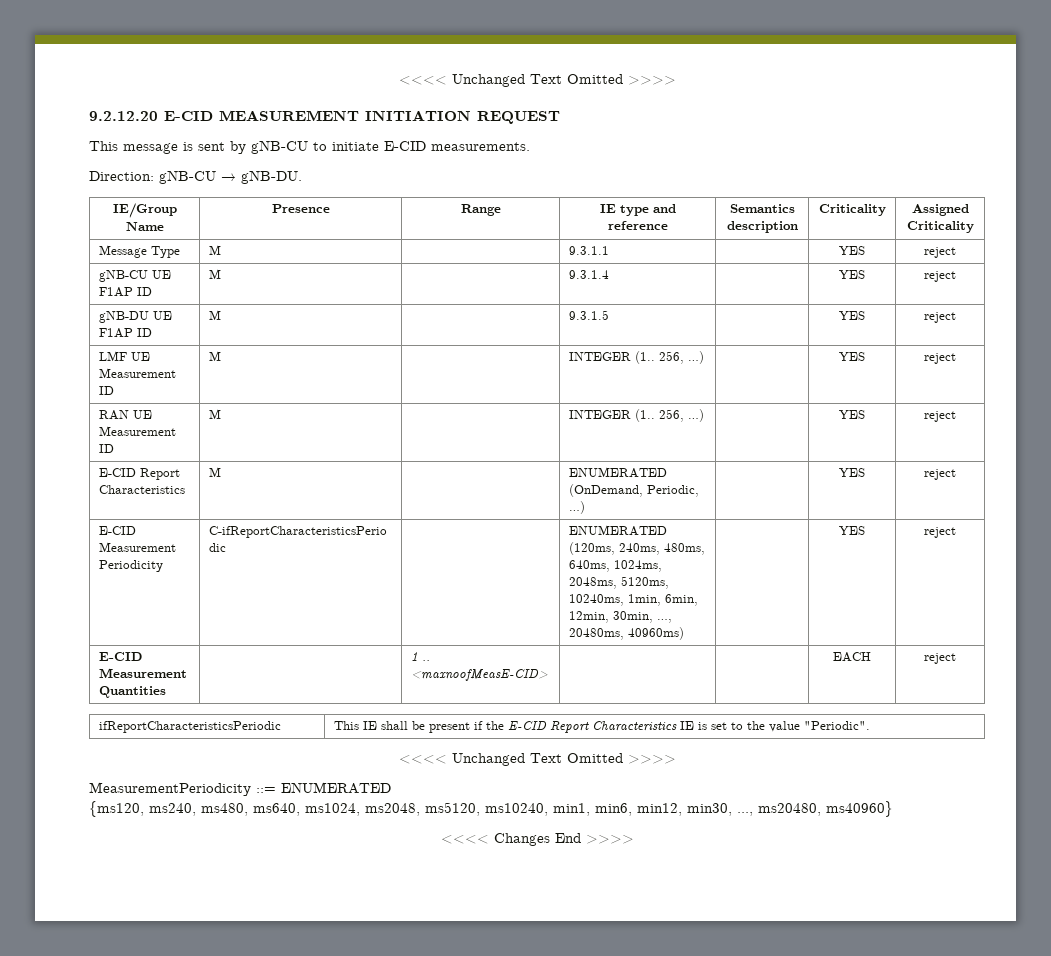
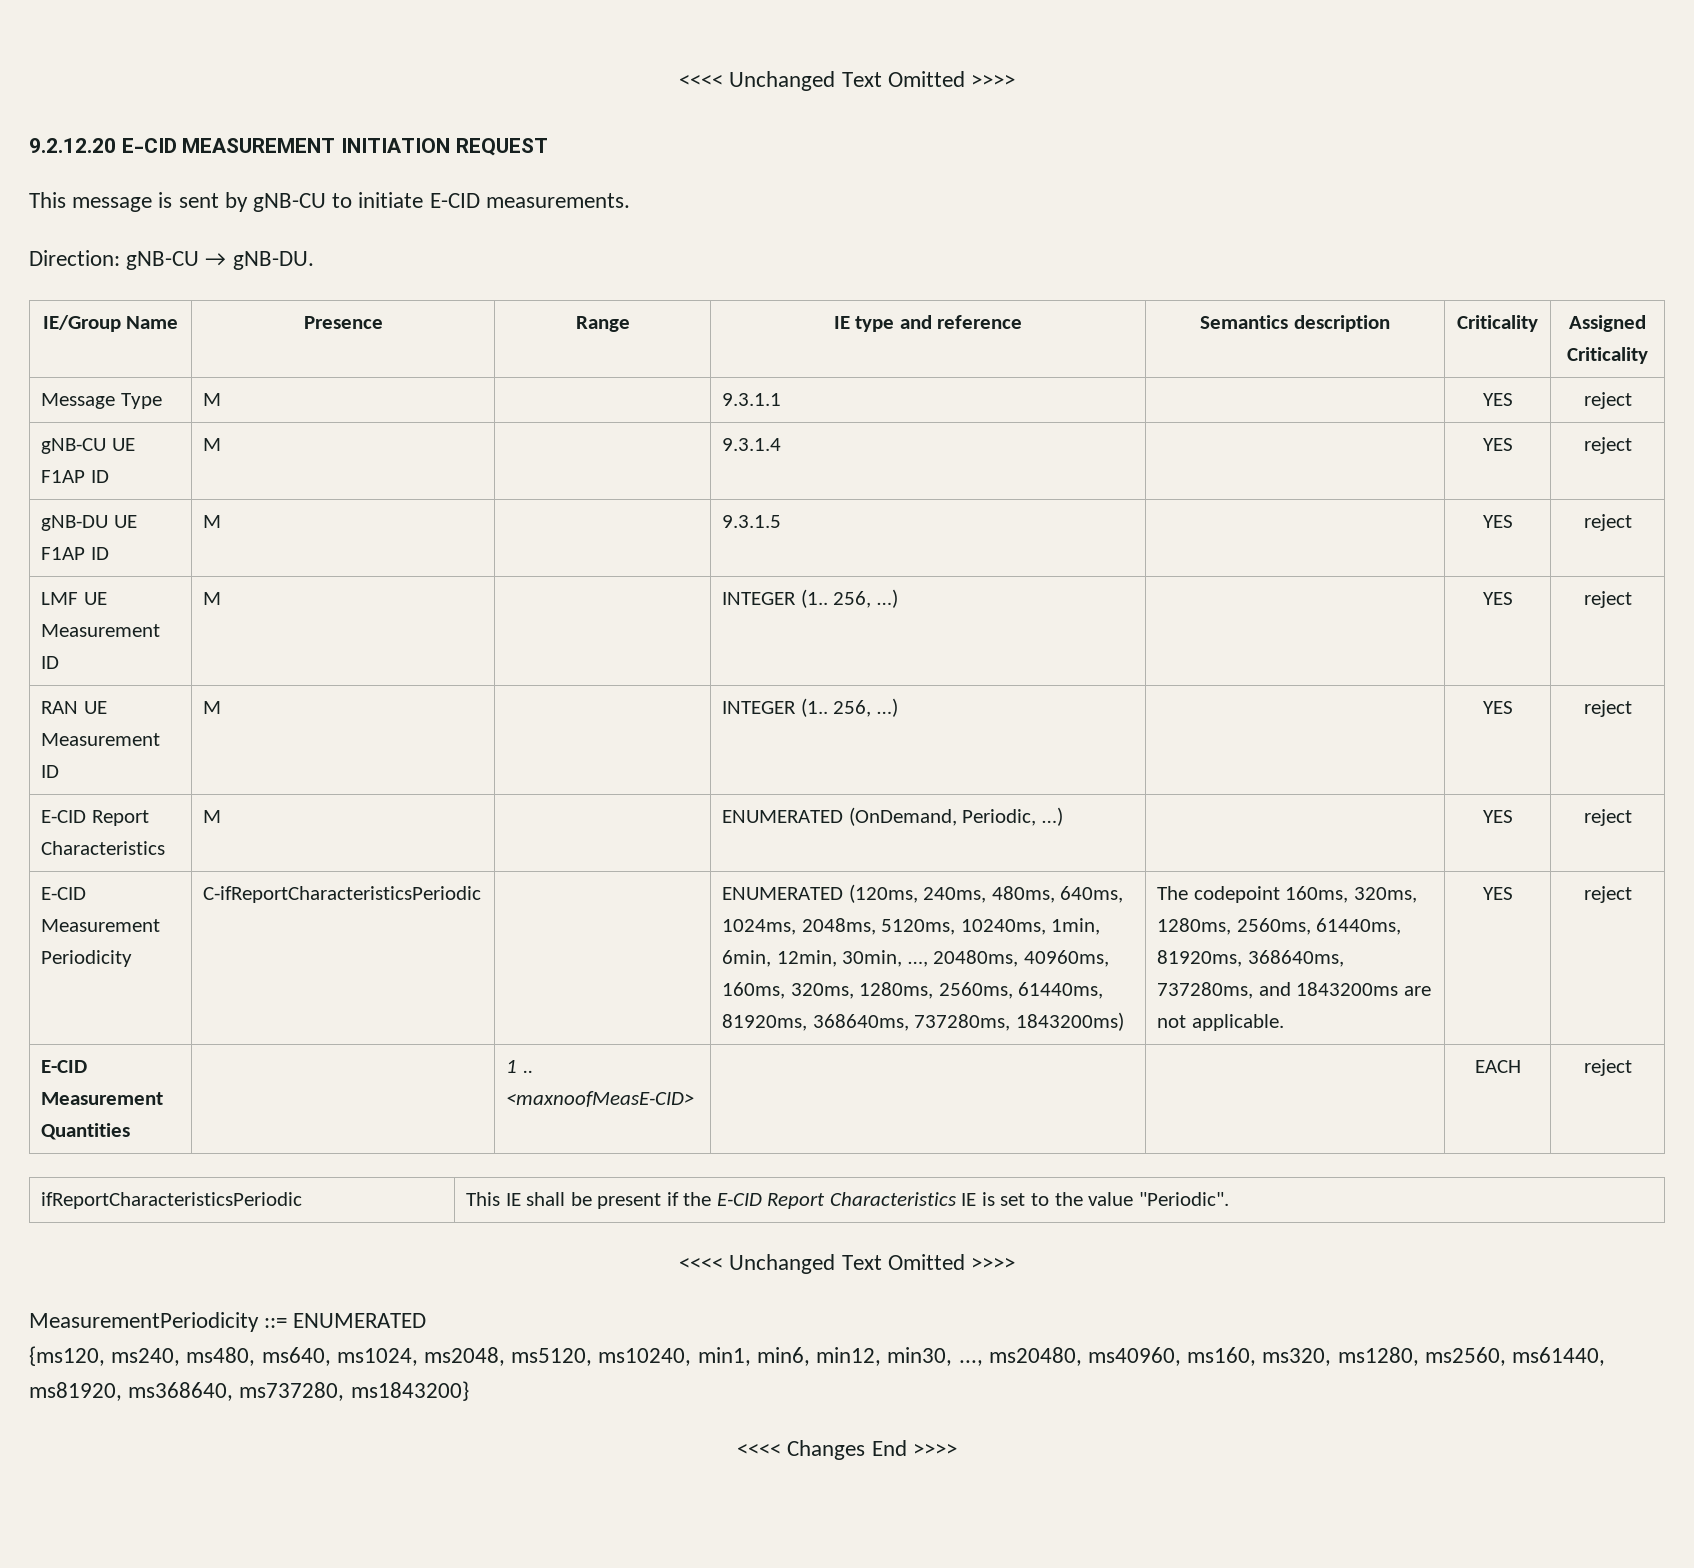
- ENUMERATED (120ms, 240ms, 480ms, 640ms, 1024ms, 2048ms, 5120ms, 10240ms, 1min, 6min, 12min, 30min, …, 20480ms, 40960ms)
+ ENUMERATED (120ms, 240ms, 480ms, 640ms, 1024ms, 2048ms, 5120ms, 10240ms, 1min, 6min, 12min, 30min, …, 20480ms, 40960ms, 160ms, 320ms, 1280ms, 2560ms, 61440ms, 81920ms, 368640ms, 737280ms, 1843200ms) | The codepoint 160ms, 320ms, 1280ms, 2560ms, 61440ms, 81920ms, 368640ms, 737280ms, and 1843200ms are not applicable.
- {ms120, ms240, ms480, ms640, ms1024, ms2048, ms5120, ms10240, min1, min6, min12, min30, ..., ms20480, ms40960}
+ {ms120, ms240, ms480, ms640, ms1024, ms2048, ms5120, ms10240, min1, min6, min12, min30, ..., ms20480, ms40960, ms160, ms320, ms1280, ms2560, ms61440, ms81920, ms368640, ms737280, ms1843200}

